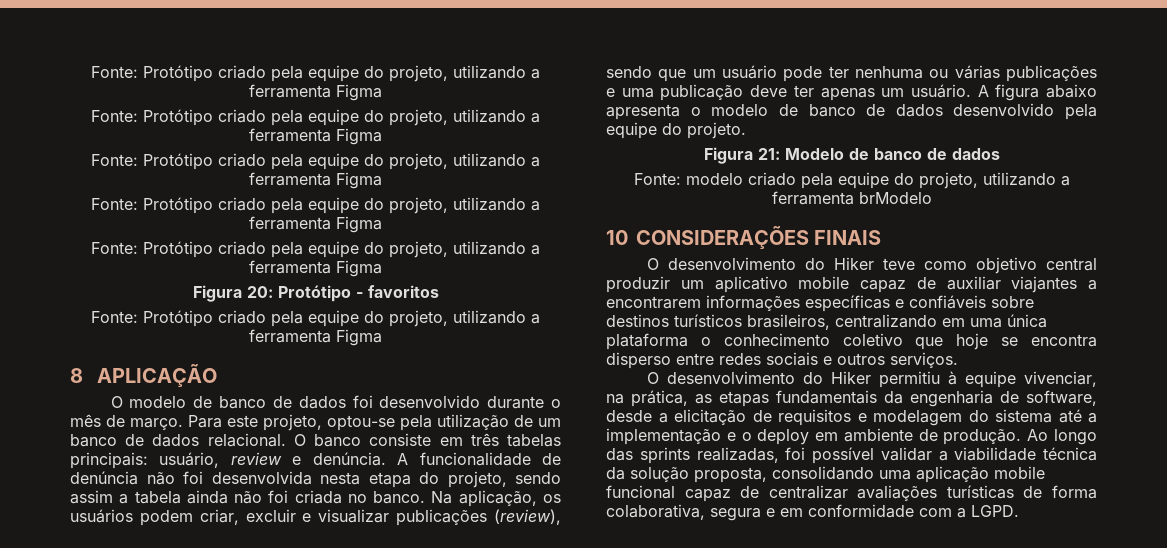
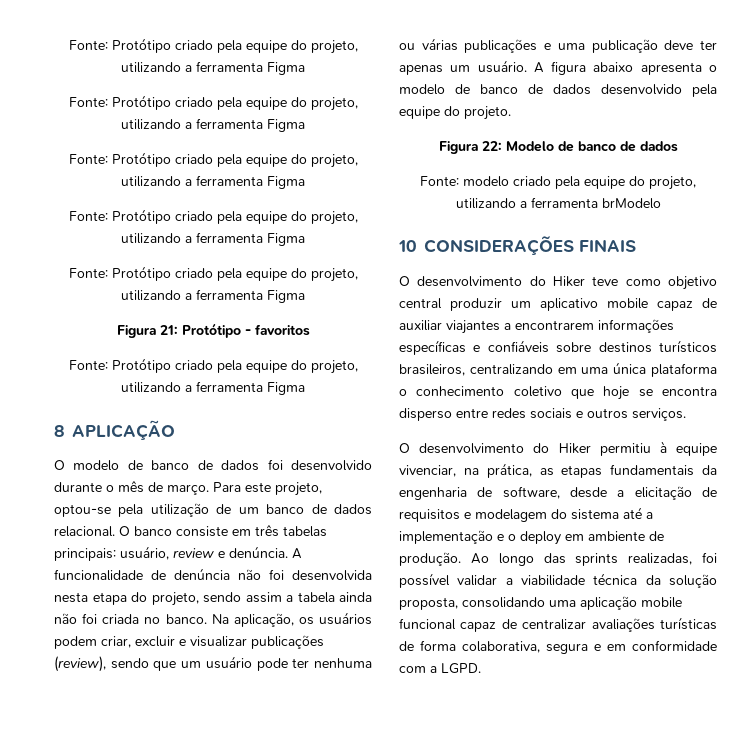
- Figura 20: Protótipo - favoritos
+ Figura 21: Protótipo - favoritos
- Figura 21: Modelo de banco de dados
+ Figura 22: Modelo de banco de dados

